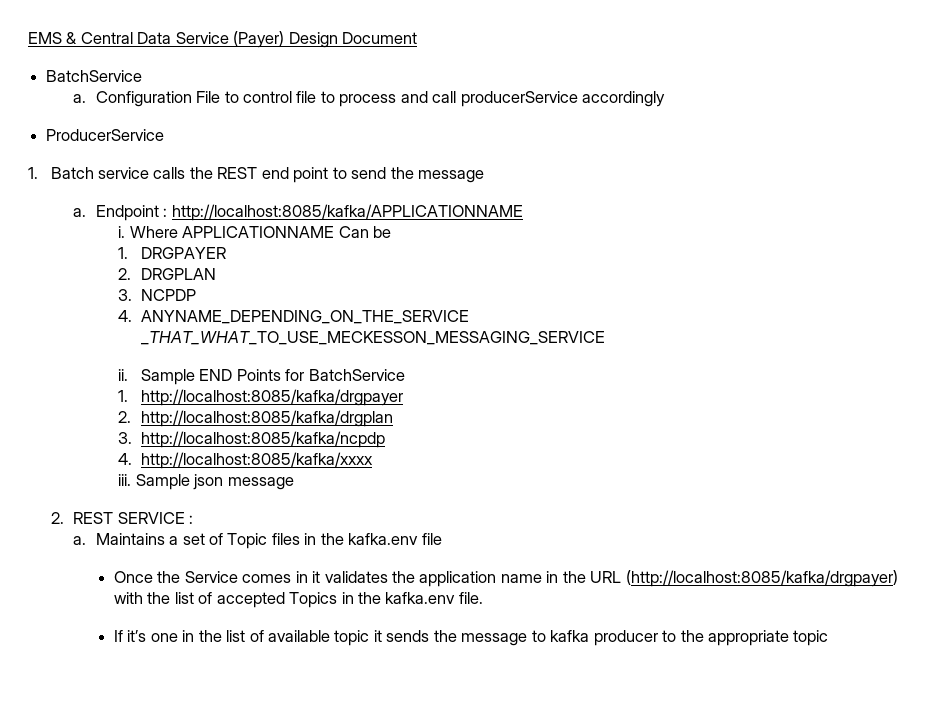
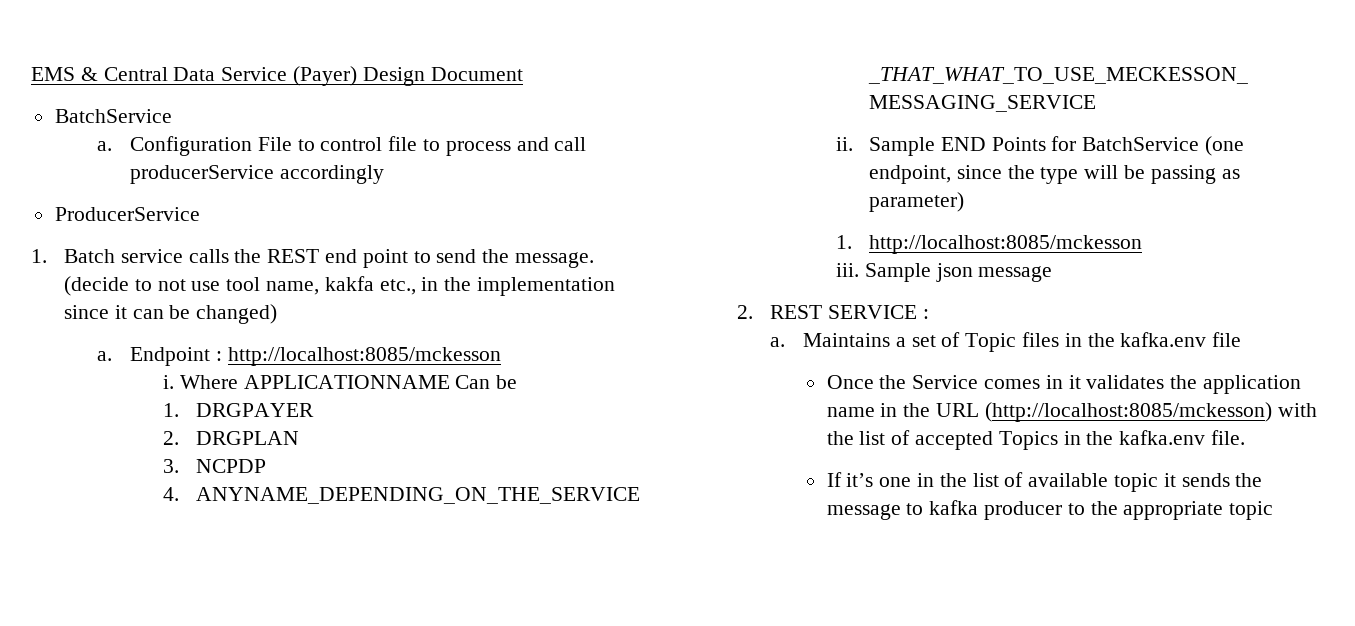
- 1. Batch service calls the REST end point to send the message
+ 1. Batch service calls the REST end point to send the message. (decide to not use tool name, kakfa etc., in the implementation since it can be changed)
- Endpoint : http://localhost:8085/kafka/APPLICATIONNAME
+ Endpoint : http://localhost:8085/mckesson
- Sample END Points for BatchService
- 1. http://localhost:8085/kafka/drgpayer
- 2. http://localhost:8085/kafka/drgplan
- 3. http://localhost:8085/kafka/ncpdp
- 4. http://localhost:8085/kafka/xxxx
+ Sample END Points for BatchService (one endpoint, since the type will be passing as parameter)
+ 1. http://localhost:8085/mckesson
- Once the Service comes in it validates the application name in the URL (http://localhost:8085/kafka/drgpayer) with the list of accepted Topics in the kafka.env file.
+ Once the Service comes in it validates the application name in the URL (http://localhost:8085/mckesson) with the list of accepted Topics in the kafka.env file.

